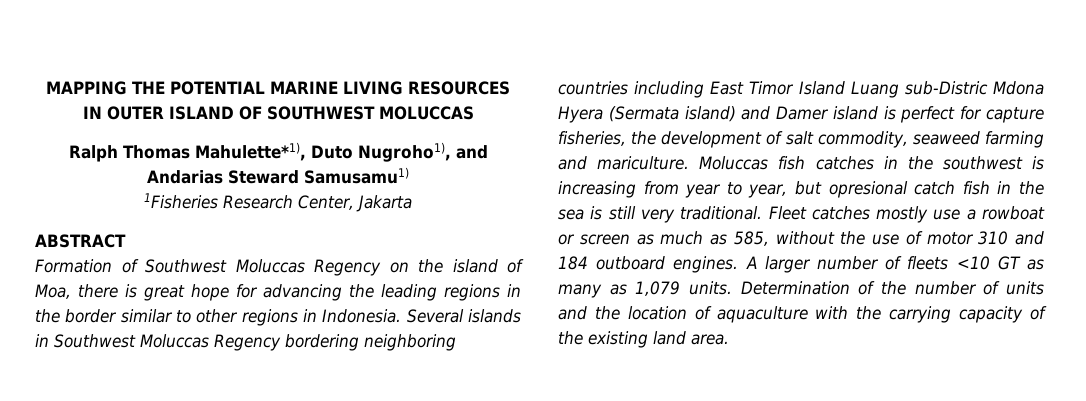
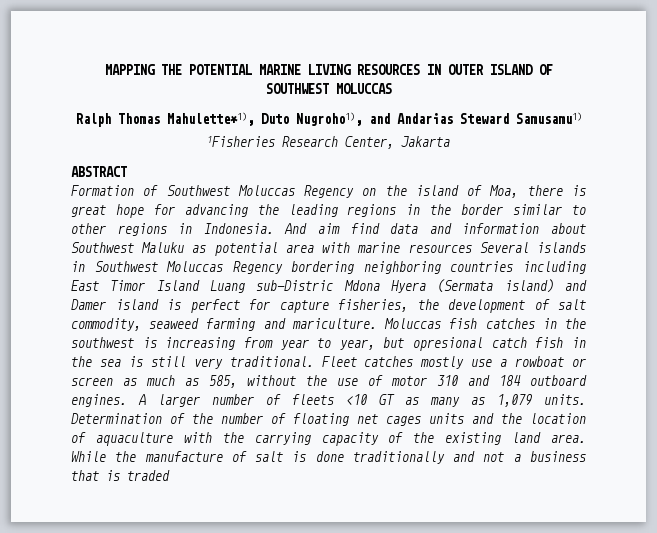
- Several islands in Southwest Moluccas Regency bordering neighboring countries including East Timor Island Luang sub-Distric Mdona Hyera (Sermata island) and Damer island is perfect for capture fisheries, the development of salt commodity, seaweed farming and mariculture.
+ And aim find data and information about Southwest Maluku as potential area with marine resources Several islands in Southwest Moluccas Regency bordering neighboring countries including East Timor Island Luang sub-Distric Mdona Hyera (Sermata island) and Damer island is perfect for capture fisheries, the development of salt commodity, seaweed farming and mariculture.
- Determination of the number of units and the location of aquaculture with the carrying capacity of the existing land area.
+ Determination of the number of floating net cages units and the location of aquaculture with the carrying capacity of the existing land area.
+ While the manufacture of salt is done traditionally and not a business that is traded

